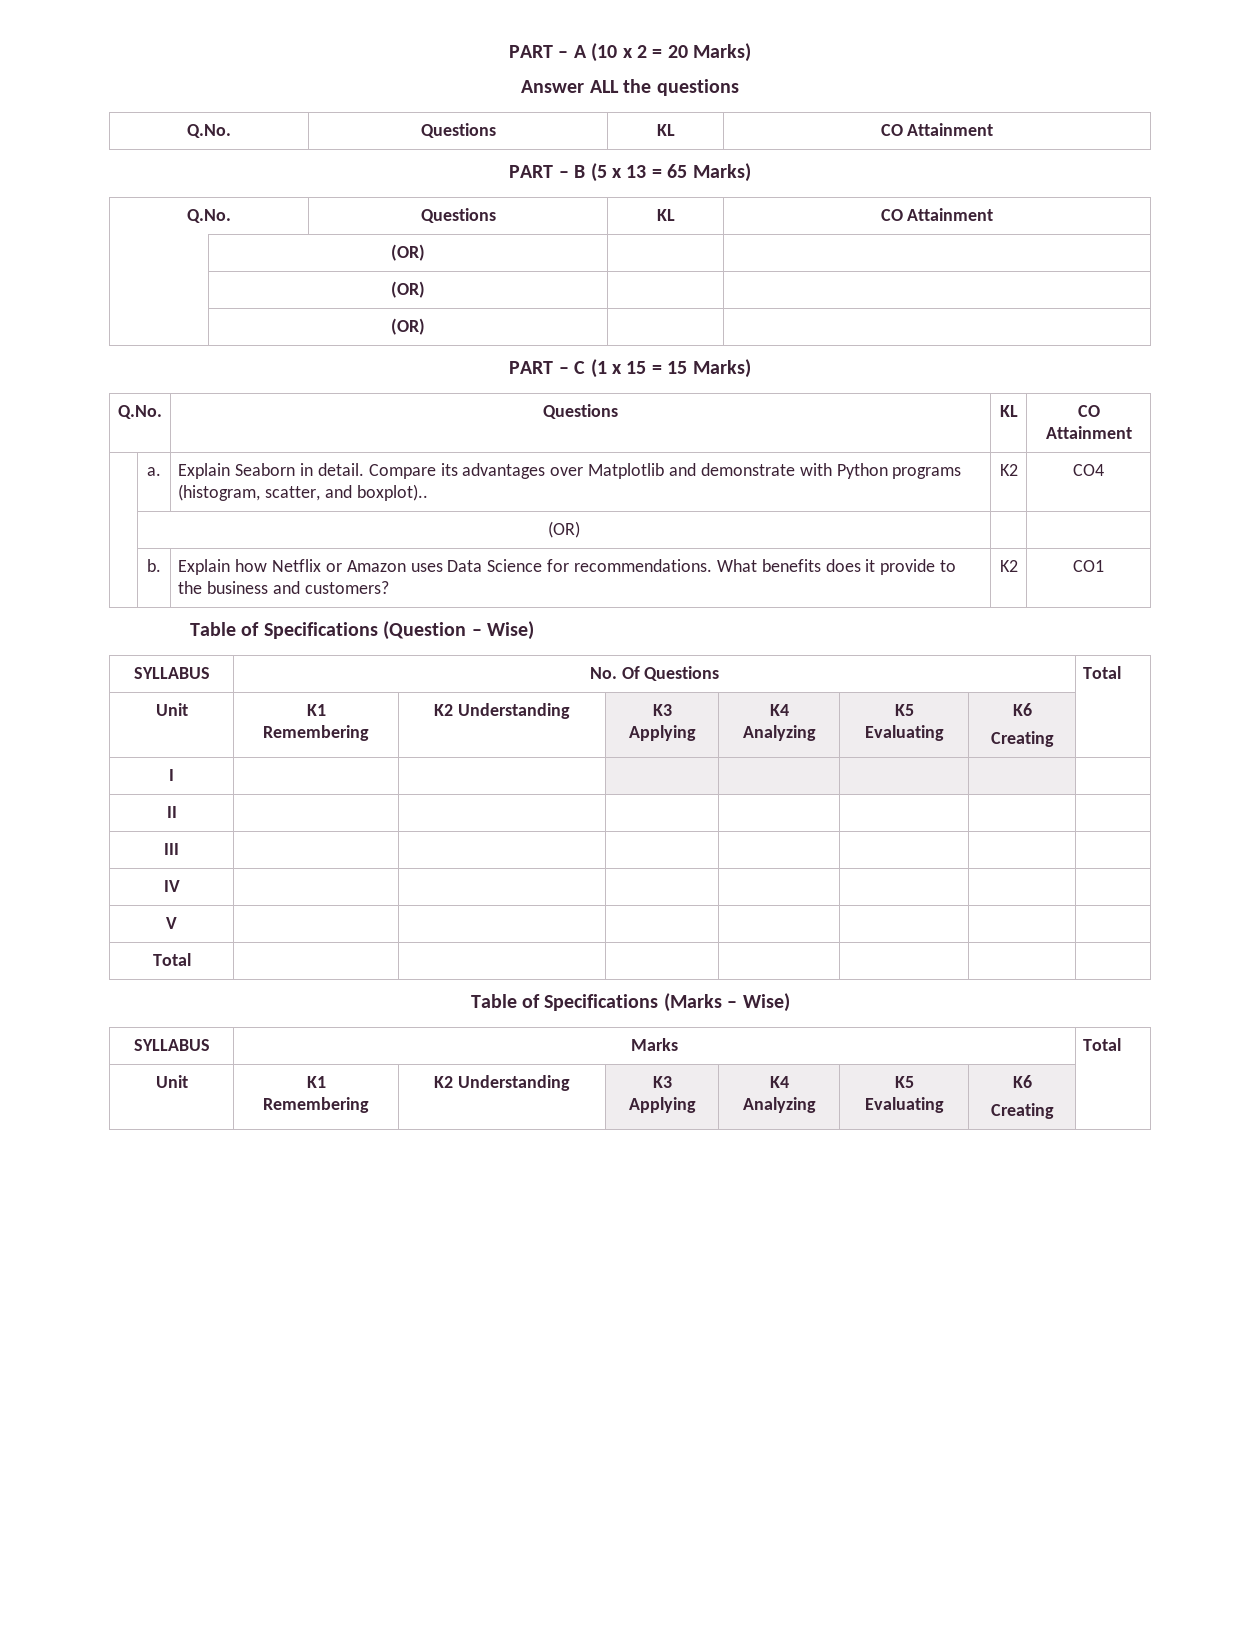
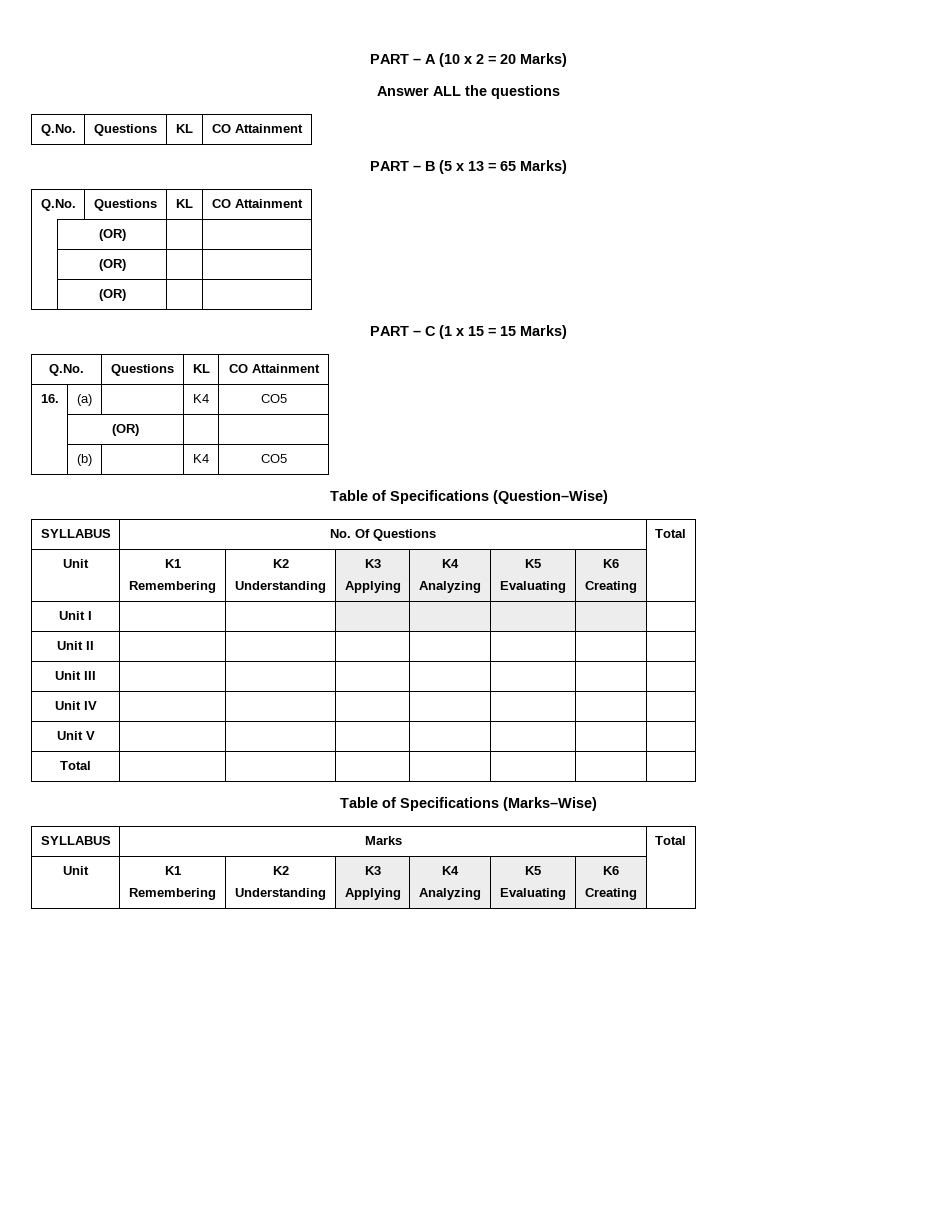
- | a. | Explain Seaborn in detail. Compare its advantages over Matplotlib and demonstrate with Python programs (histogram, scatter, and boxplot).. | K2 | CO4
+ 16. | (a) | | K4 | CO5
  | (OR) | |
- | b. | Explain how Netflix or Amazon uses Data Science for recommendations. What benefits does it provide to the business and customers? | K2 | CO1
- Table of Specifications (Question – Wise)
+ | (b) | | K4 | CO5
+ Table of Specifications (Question–Wise)
  SYLLABUS | No. Of Questions | Total
  Unit | K1
- Remembering | K2 Understanding | K3
+ Remembering | K2
+ Understanding | K3
- I | | | | | | |
+ Unit I | | | | | | |
- II | | | | | | |
+ Unit II | | | | | | |
- III | | | | | | |
+ Unit III | | | | | | |
- IV | | | | | | |
+ Unit IV | | | | | | |
- V | | | | | | |
+ Unit V | | | | | | |
- Table of Specifications (Marks – Wise)
+ Table of Specifications (Marks–Wise)
  SYLLABUS | Marks | Total
  Unit | K1
- Remembering | K2 Understanding | K3
+ Remembering | K2
+ Understanding | K3

